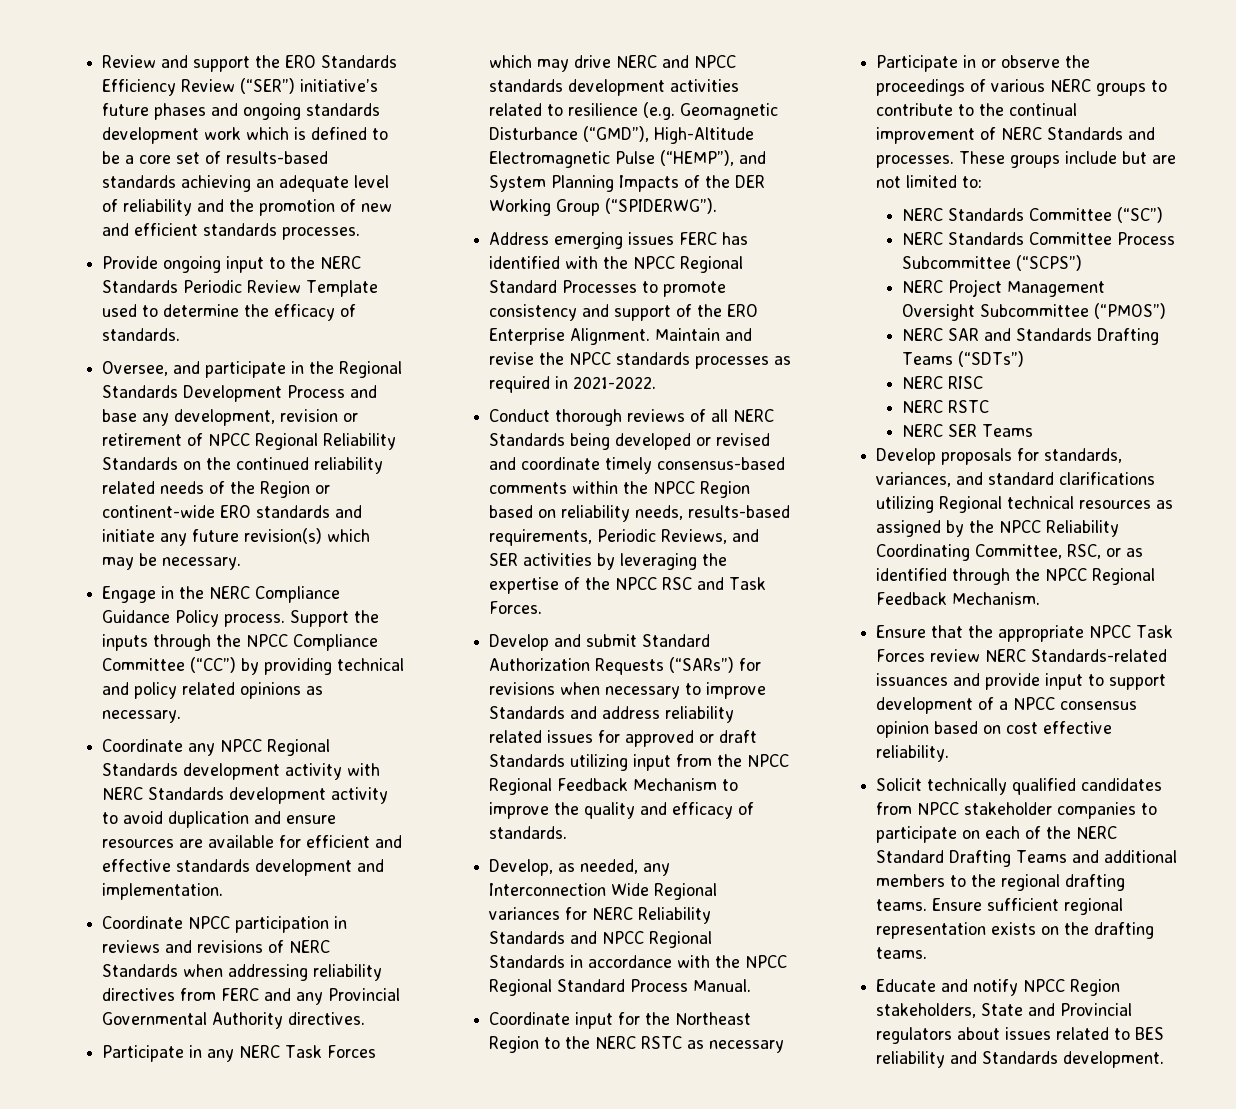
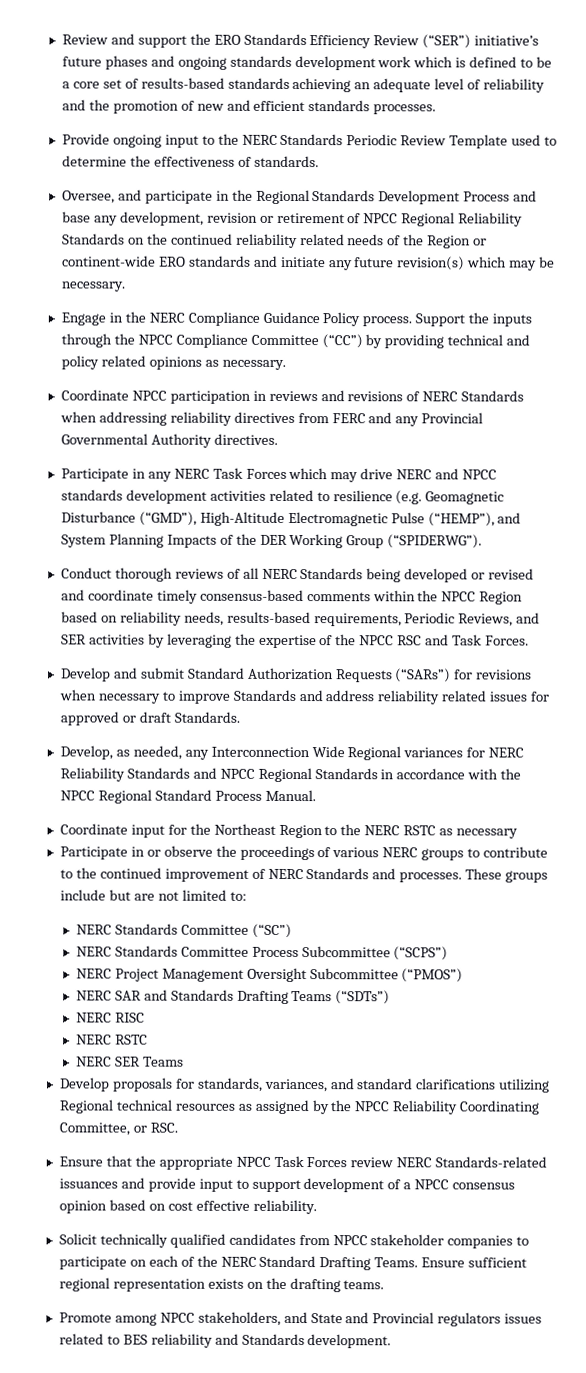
- Provide ongoing input to the NERC Standards Periodic Review Template used to determine the efficacy of standards.
+ Provide ongoing input to the NERC Standards Periodic Review Template used to determine the effectiveness of standards.
- Coordinate any NPCC Regional Standards development activity with NERC Standards development activity to avoid duplication and ensure resources are available for efficient and effective standards development and implementation.
- Address emerging issues FERC has identified with the NPCC Regional Standard Processes to promote consistency and support of the ERO Enterprise Alignment. Maintain and revise the NPCC standards processes as required in 2021-2022.
- Develop and submit Standard Authorization Requests (“SARs”) for revisions when necessary to improve Standards and address reliability related issues for approved or draft Standards utilizing input from the NPCC Regional Feedback Mechanism to improve the quality and efficacy of standards.
+ Develop and submit Standard Authorization Requests (“SARs”) for revisions when necessary to improve Standards and address reliability related issues for approved or draft Standards.
- Participate in or observe the proceedings of various NERC groups to contribute to the continual improvement of NERC Standards and processes.
+ Participate in or observe the proceedings of various NERC groups to contribute to the continued improvement of NERC Standards and processes.
- Develop proposals for standards, variances, and standard clarifications utilizing Regional technical resources as assigned by the NPCC Reliability Coordinating Committee, RSC, or as identified through the NPCC Regional Feedback Mechanism.
+ Develop proposals for standards, variances, and standard clarifications utilizing Regional technical resources as assigned by the NPCC Reliability Coordinating Committee, or RSC.
- Solicit technically qualified candidates from NPCC stakeholder companies to participate on each of the NERC Standard Drafting Teams and additional members to the regional drafting teams.
+ Solicit technically qualified candidates from NPCC stakeholder companies to participate on each of the NERC Standard Drafting Teams.
- Educate and notify NPCC Region stakeholders, State and Provincial regulators about issues related to BES reliability and Standards development.
+ Promote among NPCC stakeholders, and State and Provincial regulators issues related to BES reliability and Standards development.

